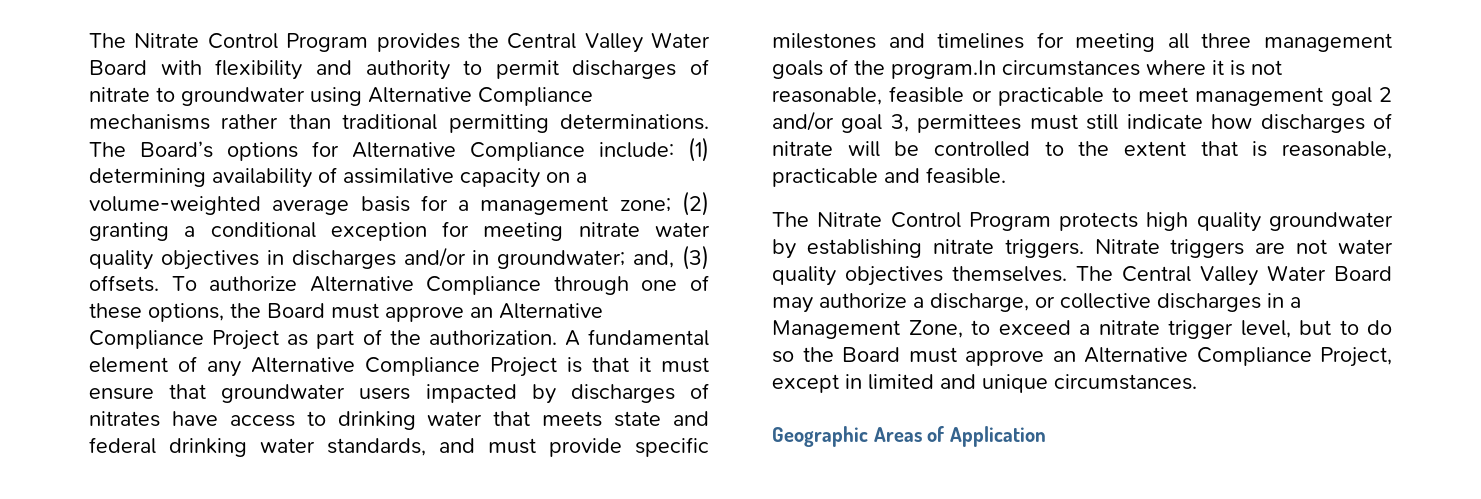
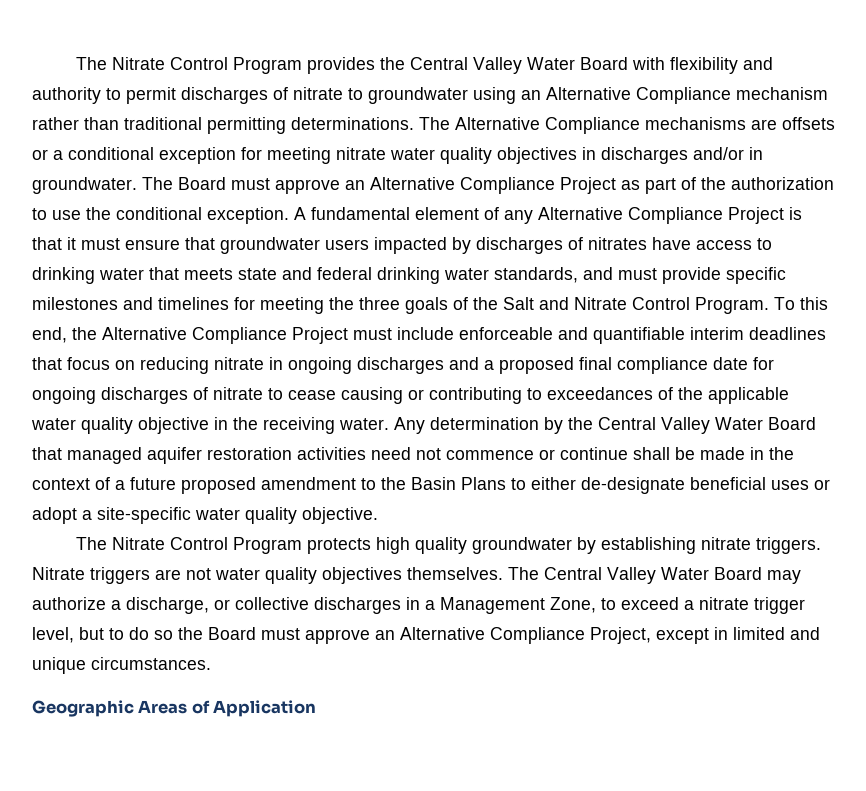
- The Nitrate Control Program provides the Central Valley Water Board with flexibility and authority to permit discharges of nitrate to groundwater using Alternative Compliance mechanisms rather than traditional permitting determinations.
+ The Nitrate Control Program provides the Central Valley Water Board with flexibility and authority to permit discharges of nitrate to groundwater using an Alternative Compliance mechanism rather than traditional permitting determinations.
- The Board’s options for Alternative Compliance include: (1) determining availability of assimilative capacity on a volume-weighted average basis for a management zone; (2) granting a conditional exception for meeting nitrate water quality objectives in discharges and/or in groundwater; and, (3) offsets. To authorize Alternative Compliance through one of these options, the Board must approve an Alternative Compliance Project as part of the authorization.
+ The Alternative Compliance mechanisms are offsets or a conditional exception for meeting nitrate water quality objectives in discharges and/or in groundwater. The Board must approve an Alternative Compliance Project as part of the authorization to use the conditional exception.
- A fundamental element of any Alternative Compliance Project is that it must ensure that groundwater users impacted by discharges of nitrates have access to drinking water that meets state and federal drinking water standards, and must provide specific milestones and timelines for meeting all three management goals of the program.In circumstances where it is not reasonable, feasible or practicable to meet management goal 2 and/or goal 3, permittees must still indicate how discharges of nitrate will be controlled to the extent that is reasonable, practicable and feasible.
+ A fundamental element of any Alternative Compliance Project is that it must ensure that groundwater users impacted by discharges of nitrates have access to drinking water that meets state and federal drinking water standards, and must provide specific milestones and timelines for meeting the three goals of the Salt and Nitrate Control Program. To this end, the Alternative Compliance Project must include enforceable and quantifiable interim deadlines that focus on reducing nitrate in ongoing discharges and a proposed final compliance date for ongoing discharges of nitrate to cease causing or contributing to exceedances of the applicable water quality objective in the receiving water. Any determination by the Central Valley Water Board that managed aquifer restoration activities need not commence or continue shall be made in the context of a future proposed amendment to the Basin Plans to either de-designate beneficial uses or adopt a site-specific water quality objective.

